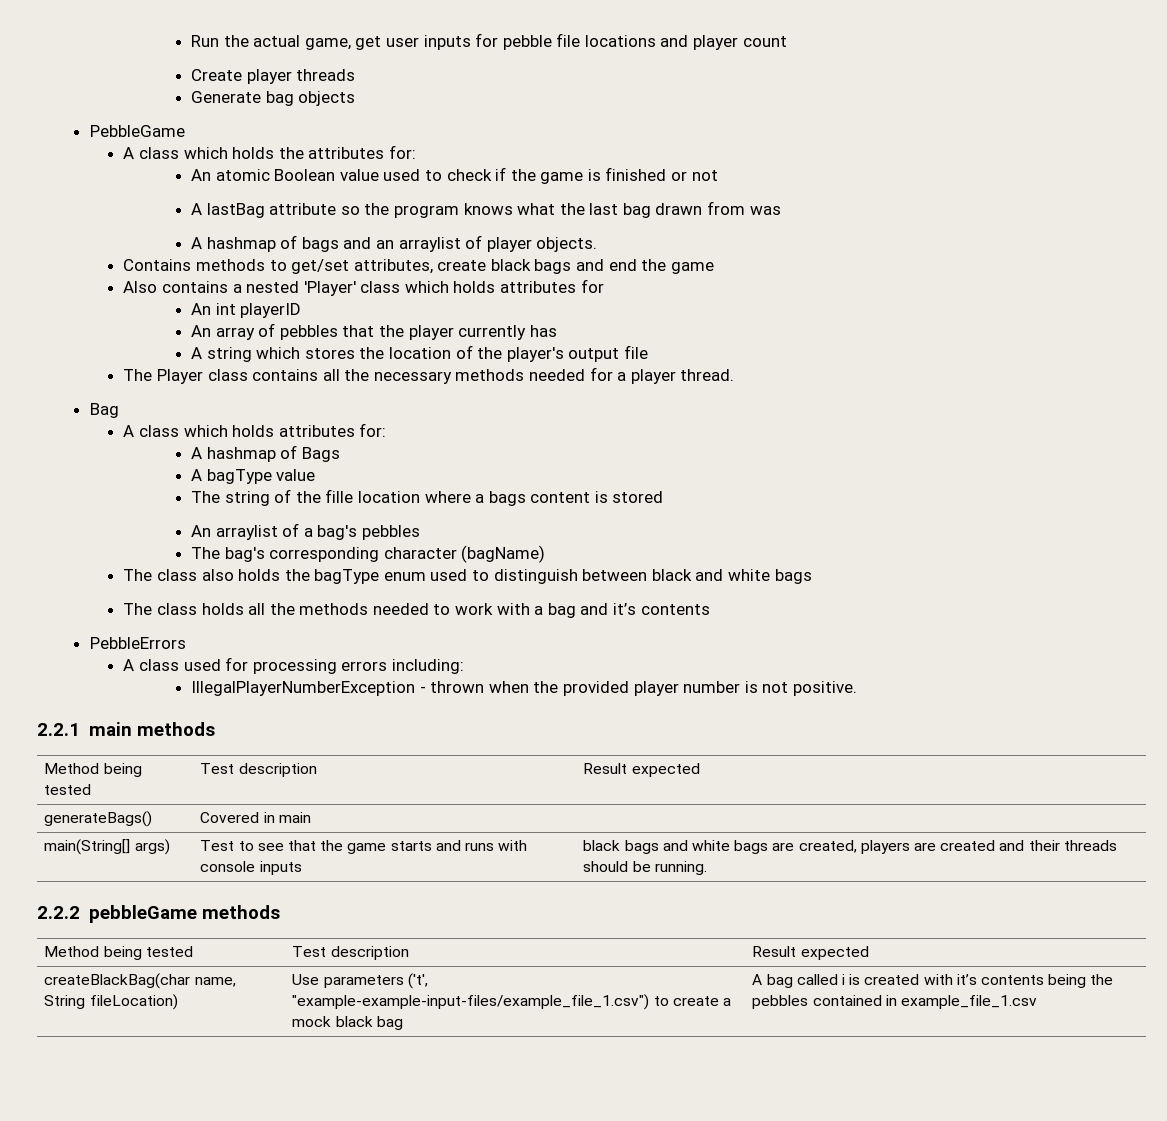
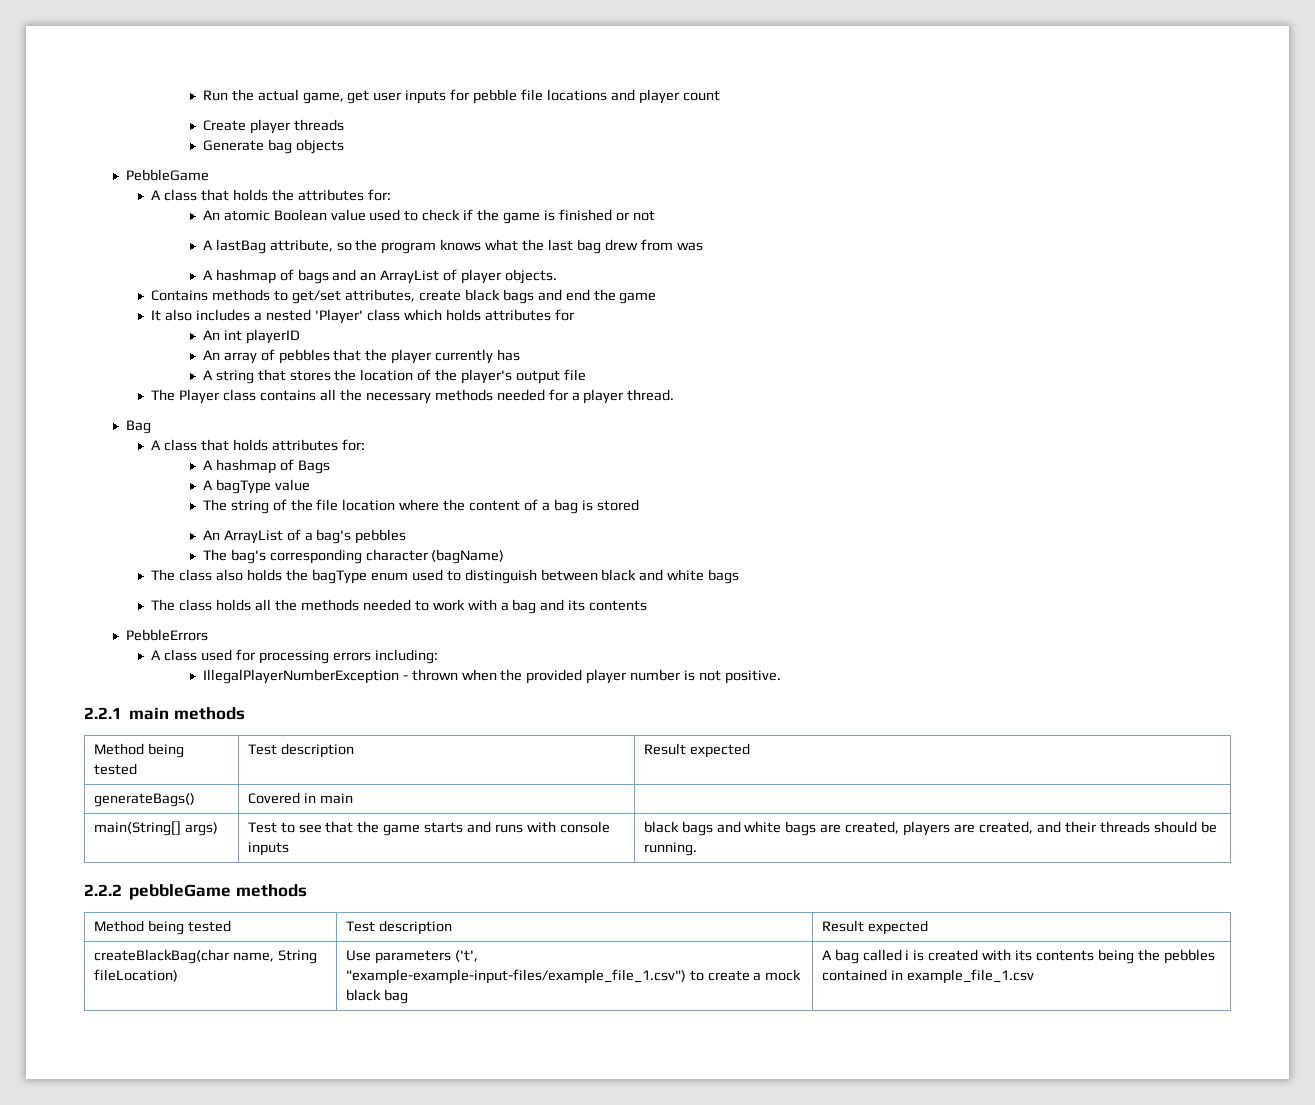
- A class which holds the attributes for:
+ A class that holds the attributes for:
- A lastBag attribute so the program knows what the last bag drawn from was
+ A lastBag attribute, so the program knows what the last bag drew from was
- A hashmap of bags and an arraylist of player objects.
+ A hashmap of bags and an ArrayList of player objects.
- Also contains a nested 'Player' class which holds attributes for
+ It also includes a nested 'Player' class which holds attributes for
- A string which stores the location of the player's output file
+ A string that stores the location of the player's output file
- A class which holds attributes for:
+ A class that holds attributes for:
- The string of the fille location where a bags content is stored
+ The string of the file location where the content of a bag is stored
- An arraylist of a bag's pebbles
+ An ArrayList of a bag's pebbles
- The class holds all the methods needed to work with a bag and it’s contents
+ The class holds all the methods needed to work with a bag and its contents
- main(String[] args) | Test to see that the game starts and runs with console inputs | black bags and white bags are created, players are created and their threads should be running.
+ main(String[] args) | Test to see that the game starts and runs with console inputs | black bags and white bags are created, players are created, and their threads should be running.
- createBlackBag(char name, String fileLocation) | Use parameters ('t', "example-example-input-files/example_file_1.csv") to create a mock black bag | A bag called i is created with it’s contents being the pebbles contained in example_file_1.csv
+ createBlackBag(char name, String fileLocation) | Use parameters ('t', "example-example-input-files/example_file_1.csv") to create a mock black bag | A bag called i is created with its contents being the pebbles contained in example_file_1.csv

